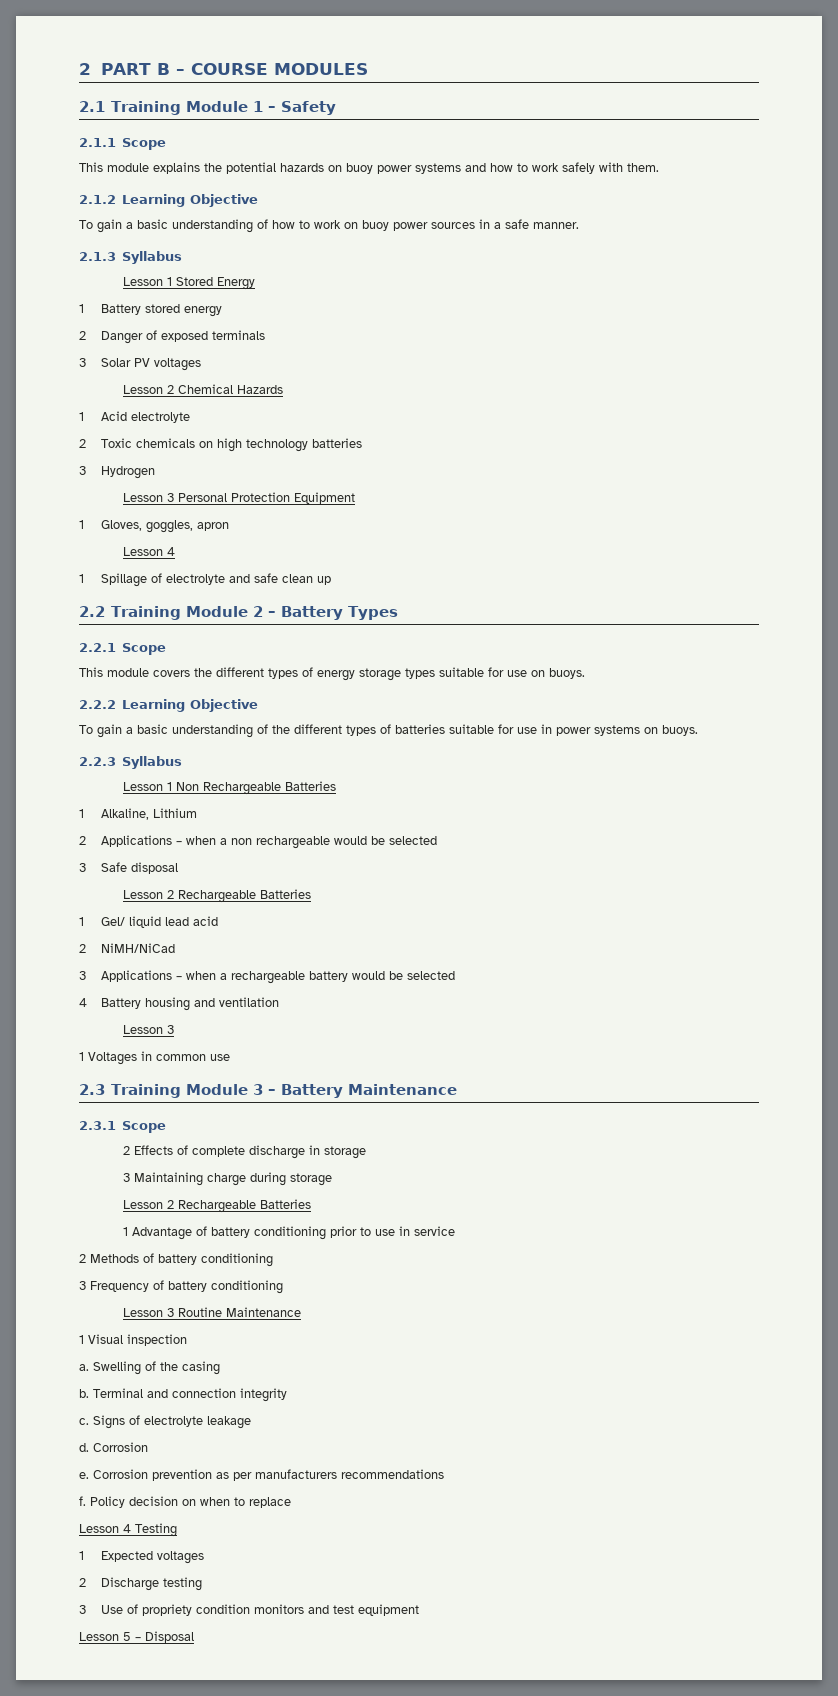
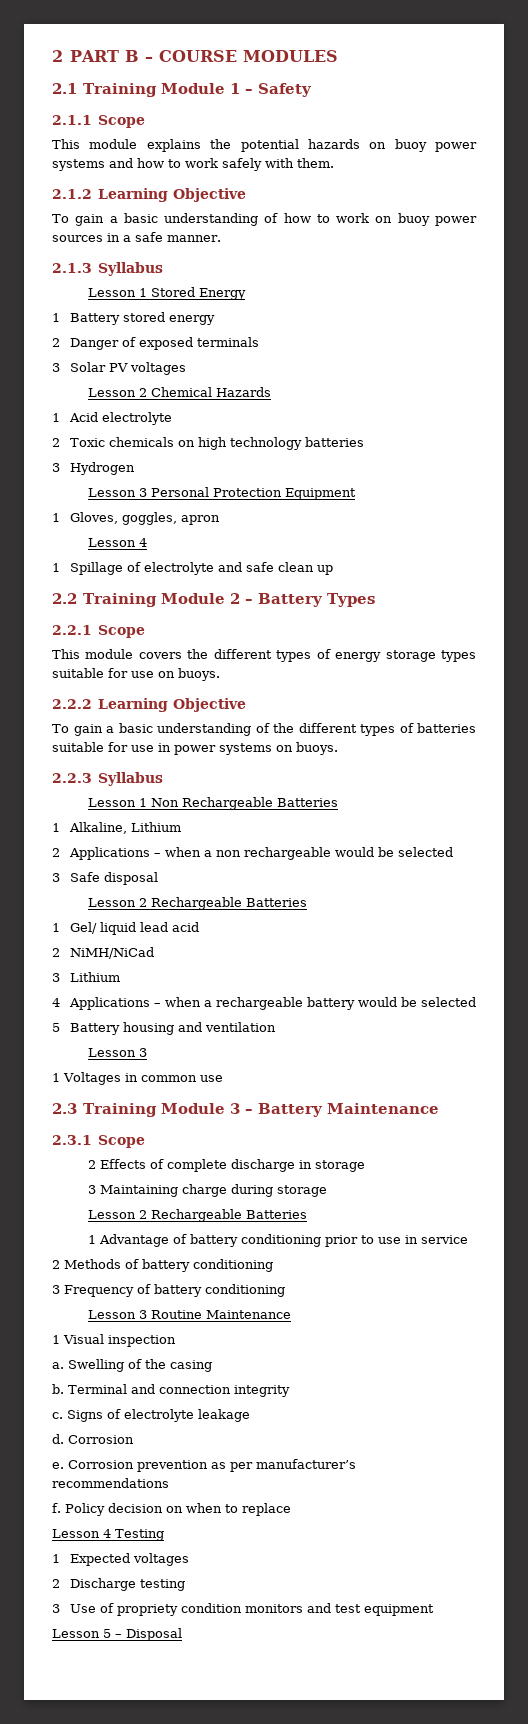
- 3 Applications – when a rechargeable battery would be selected
+ 3 Lithium
+ 4 Applications – when a rechargeable battery would be selected
- 4 Battery housing and ventilation
+ 5 Battery housing and ventilation
- Corrosion prevention as per manufacturers recommendations
+ Corrosion prevention as per manufacturer’s recommendations

